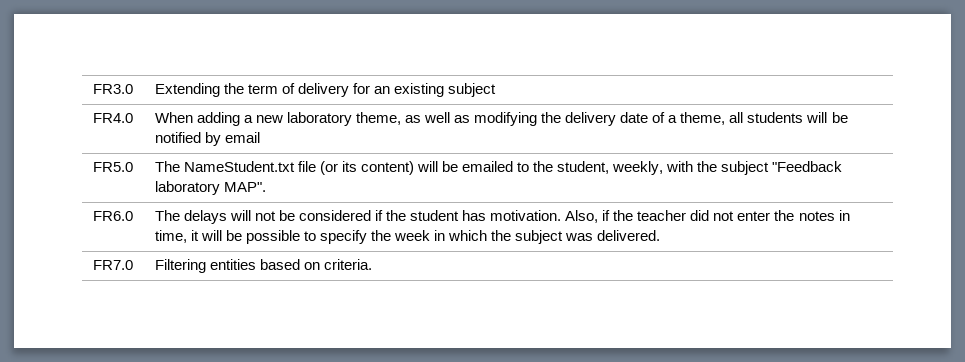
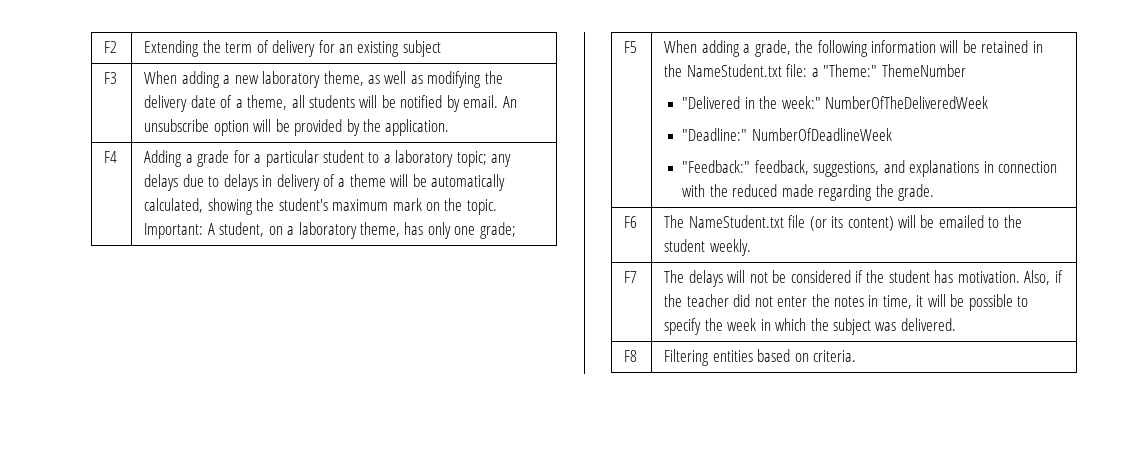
- FR3.0 | Extending the term of delivery for an existing subject
+ F2 | Extending the term of delivery for an existing subject
- FR4.0 | When adding a new laboratory theme, as well as modifying the delivery date of a theme, all students will be notified by email
- FR5.0 | The NameStudent.txt file (or its content) will be emailed to the student, weekly, with the subject "Feedback laboratory MAP".
- FR6.0 | The delays will not be considered if the student has motivation. Also, if the teacher did not enter the notes in time, it will be possible to specify the week in which the subject was delivered.
+ F3 | When adding a new laboratory theme, as well as modifying the delivery date of a theme, all students will be notified by email. An unsubscribe option will be provided by the application.
+ F4 | Adding a grade for a particular student to a laboratory topic; any delays due to delays in delivery of a theme will be automatically calculated, showing the student's maximum mark on the topic. Important: A student, on a laboratory theme, has only one grade;
+ F5 | When adding a grade, the following information will be retained in the NameStudent.txt file: a "Theme:" ThemeNumber
+ "Delivered in the week:" NumberOfTheDeliveredWeek
+ "Deadline:" NumberOfDeadlineWeek
+ "Feedback:" feedback, suggestions, and explanations in connection with the reduced made regarding the grade.
+ F6 | The NameStudent.txt file (or its content) will be emailed to the student weekly.
+ F7 | The delays will not be considered if the student has motivation. Also, if the teacher did not enter the notes in time, it will be possible to specify the week in which the subject was delivered.
- FR7.0 | Filtering entities based on criteria.
+ F8 | Filtering entities based on criteria.

